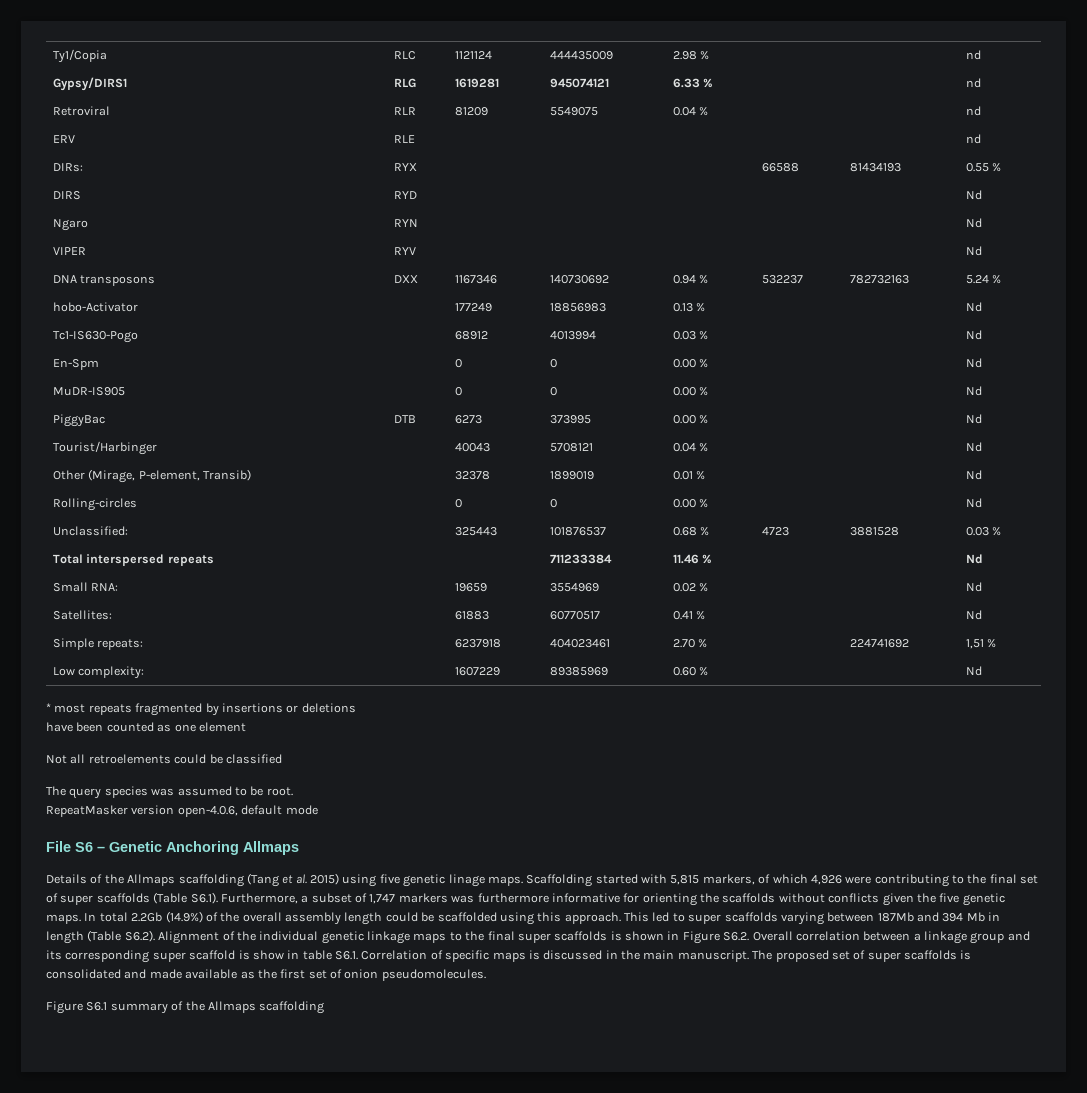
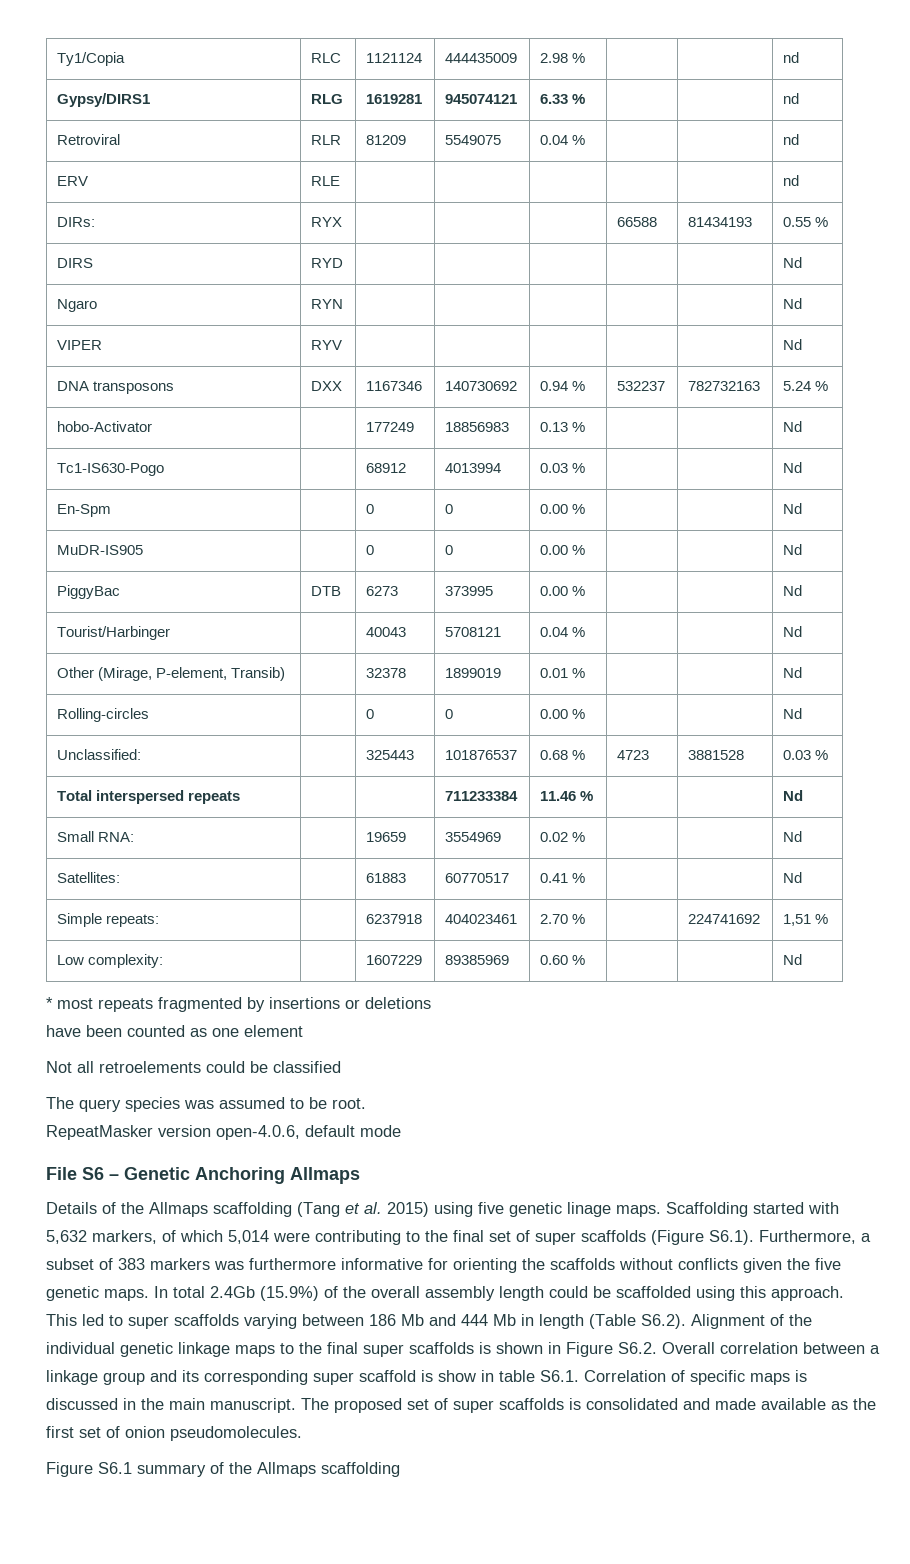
- Scaffolding started with 5,815 markers, of which 4,926 were contributing to the final set of super scaffolds (Table S6.1). Furthermore, a subset of 1,747 markers was furthermore informative for orienting the scaffolds without conflicts given the five genetic maps.
+ Scaffolding started with 5,632 markers, of which 5,014 were contributing to the final set of super scaffolds (Figure S6.1). Furthermore, a subset of 383 markers was furthermore informative for orienting the scaffolds without conflicts given the five genetic maps.
- In total 2.2Gb (14.9%) of the overall assembly length could be scaffolded using this approach.
+ In total 2.4Gb (15.9%) of the overall assembly length could be scaffolded using this approach.
- This led to super scaffolds varying between 187Mb and 394 Mb in length (Table S6.2). Alignment of the individual genetic linkage maps to the final super scaffolds is shown in Figure S6.2. Overall correlation between a linkage group and its corresponding super scaffold is show in table S6.1. Correlation of specific maps is discussed in the main manuscript.
+ This led to super scaffolds varying between 186 Mb and 444 Mb in length (Table S6.2). Alignment of the individual genetic linkage maps to the final super scaffolds is shown in Figure S6.2. Overall correlation between a linkage group and its corresponding super scaffold is show in table S6.1. Correlation of specific maps is discussed in the main manuscript.

